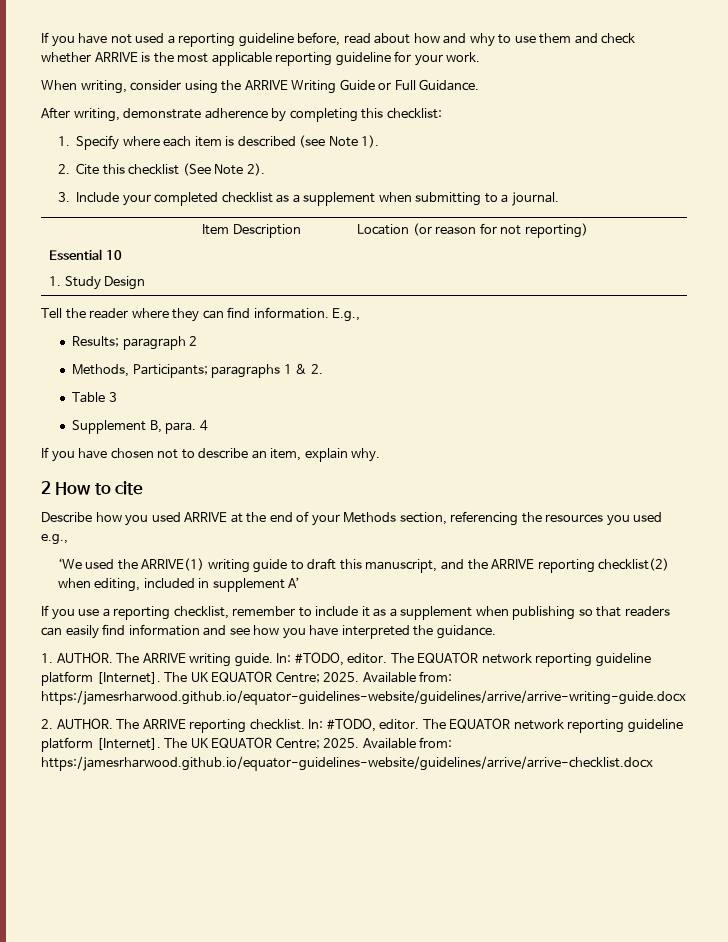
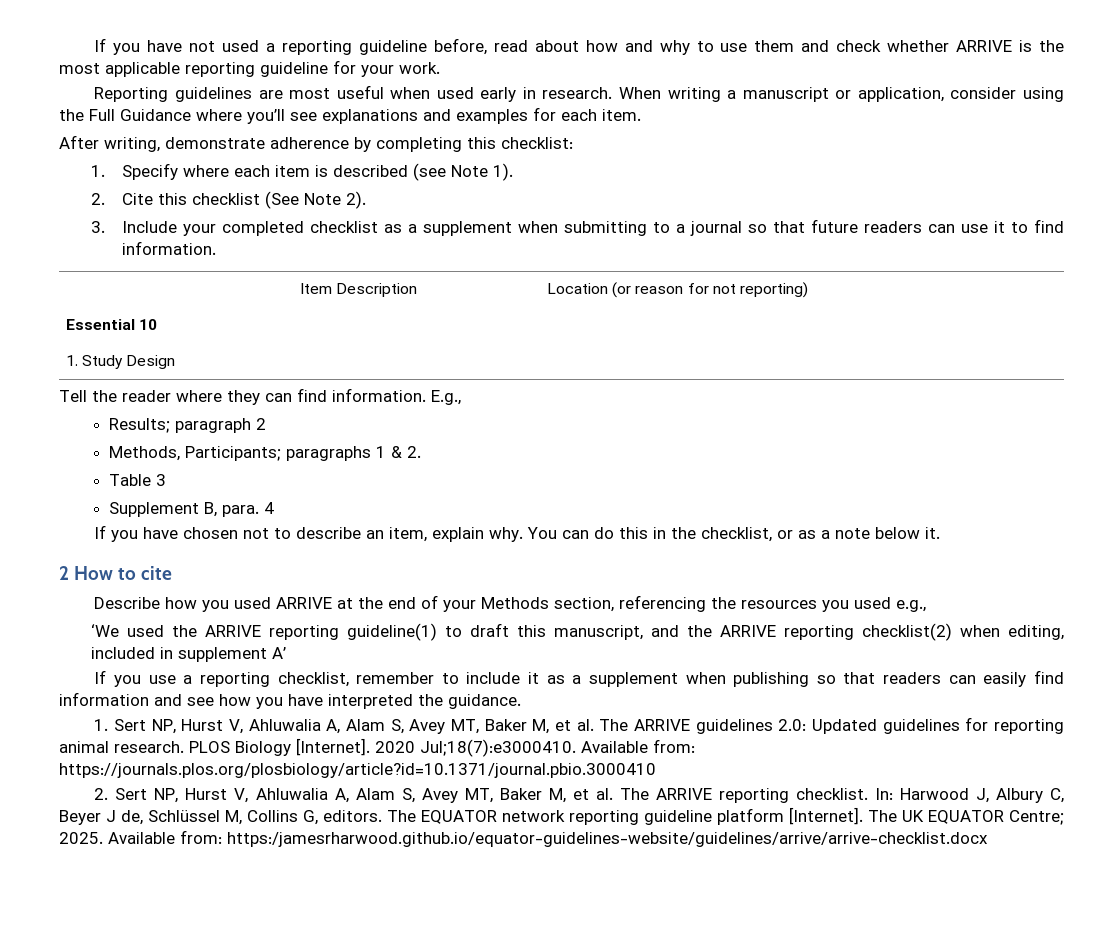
- When writing, consider using the ARRIVE Writing Guide or Full Guidance.
+ Reporting guidelines are most useful when used early in research. When writing a manuscript or application, consider using the Full Guidance where you’ll see explanations and examples for each item.
- 3. Include your completed checklist as a supplement when submitting to a journal.
+ 3. Include your completed checklist as a supplement when submitting to a journal so that future readers can use it to find information.
+ You can do this in the checklist, or as a note below it.
- ‘We used the ARRIVE(1) writing guide to draft this manuscript, and the ARRIVE reporting checklist(2) when editing, included in supplement A’
+ ‘We used the ARRIVE reporting guideline(1) to draft this manuscript, and the ARRIVE reporting checklist(2) when editing, included in supplement A’
- 1. AUTHOR. The ARRIVE writing guide. In: #TODO, editor. The EQUATOR network reporting guideline platform [Internet]. The UK EQUATOR Centre; 2025. Available from: https:/jamesrharwood.github.io/equator-guidelines-website/guidelines/arrive/arrive-writing-guide.docx
- 2. AUTHOR. The ARRIVE reporting checklist. In: #TODO, editor.
+ 1. Sert NP, Hurst V, Ahluwalia A, Alam S, Avey MT, Baker M, et al. The ARRIVE guidelines 2.0: Updated guidelines for reporting animal research. PLOS Biology [Internet]. 2020 Jul;18(7):e3000410. Available from: https://journals.plos.org/plosbiology/article?id=10.1371/journal.pbio.3000410
+ 2. Sert NP, Hurst V, Ahluwalia A, Alam S, Avey MT, Baker M, et al. The ARRIVE reporting checklist. In: Harwood J, Albury C, Beyer J de, Schlüssel M, Collins G, editors.

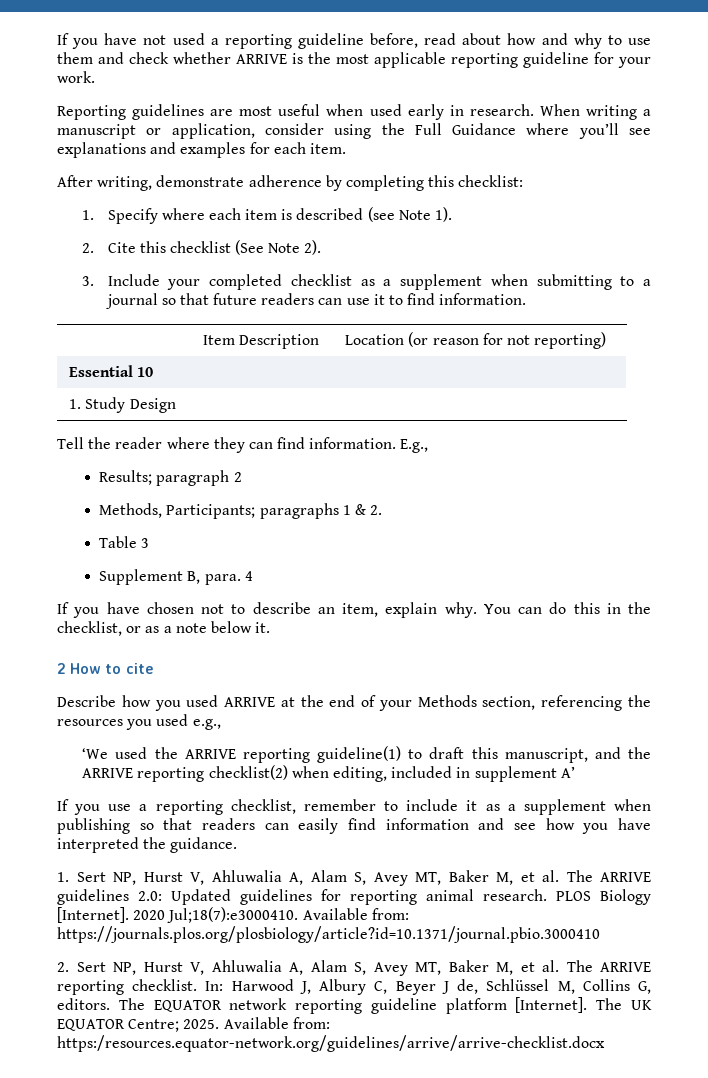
- Available from: https:/jamesrharwood.github.io/equator-guidelines-website/guidelines/arrive/arrive-checklist.docx
+ Available from: https:/resources.equator-network.org/guidelines/arrive/arrive-checklist.docx

